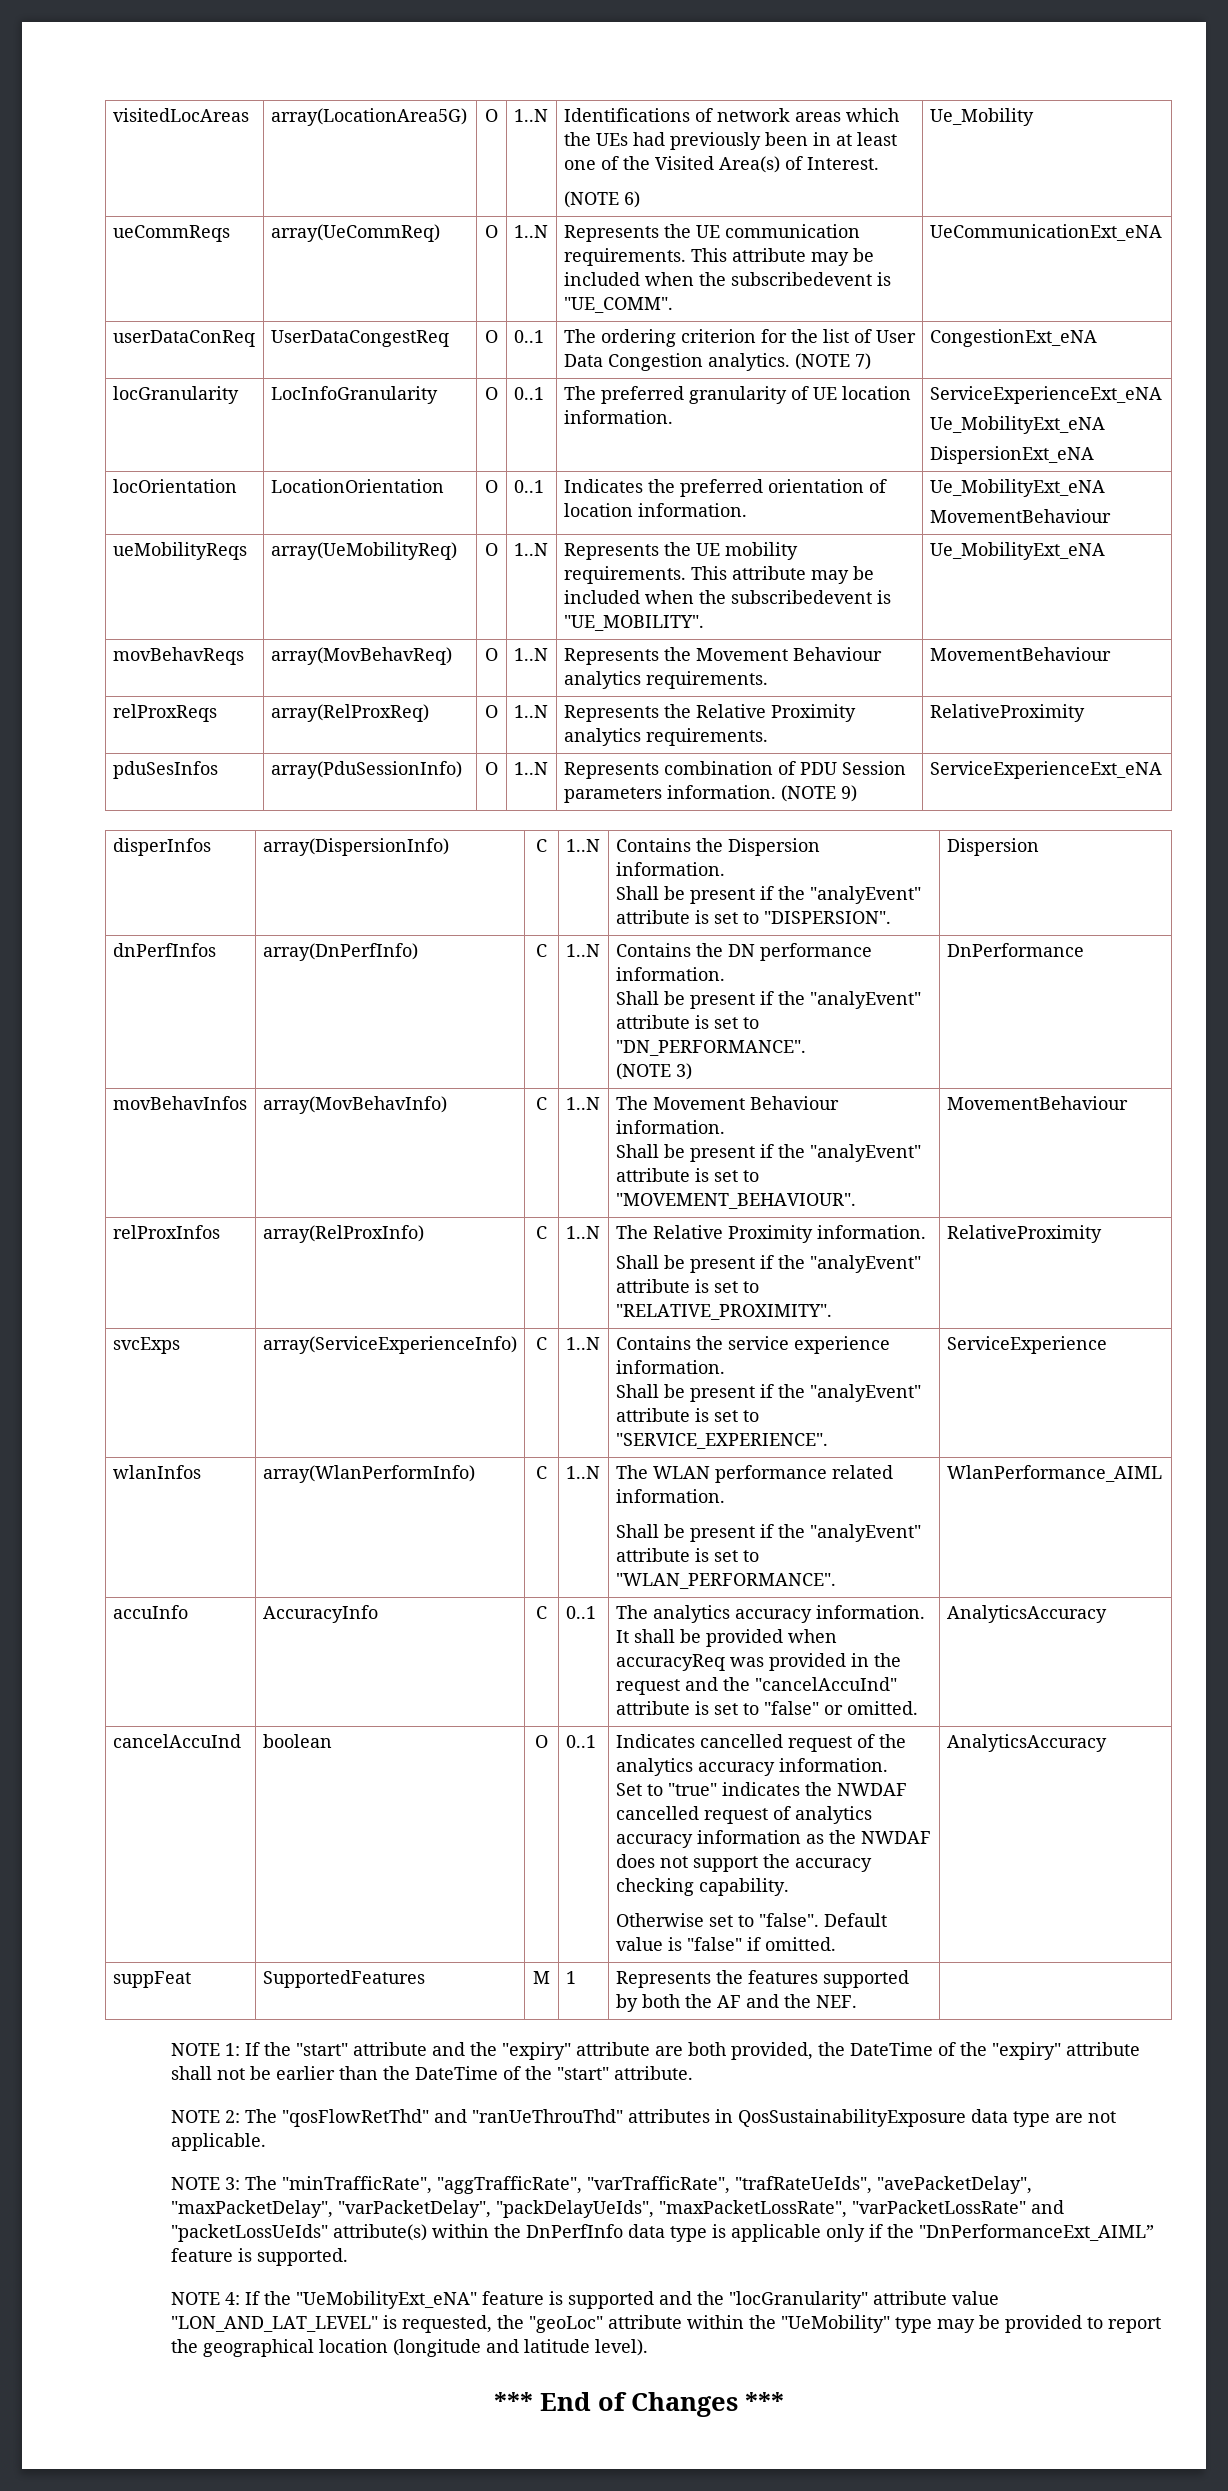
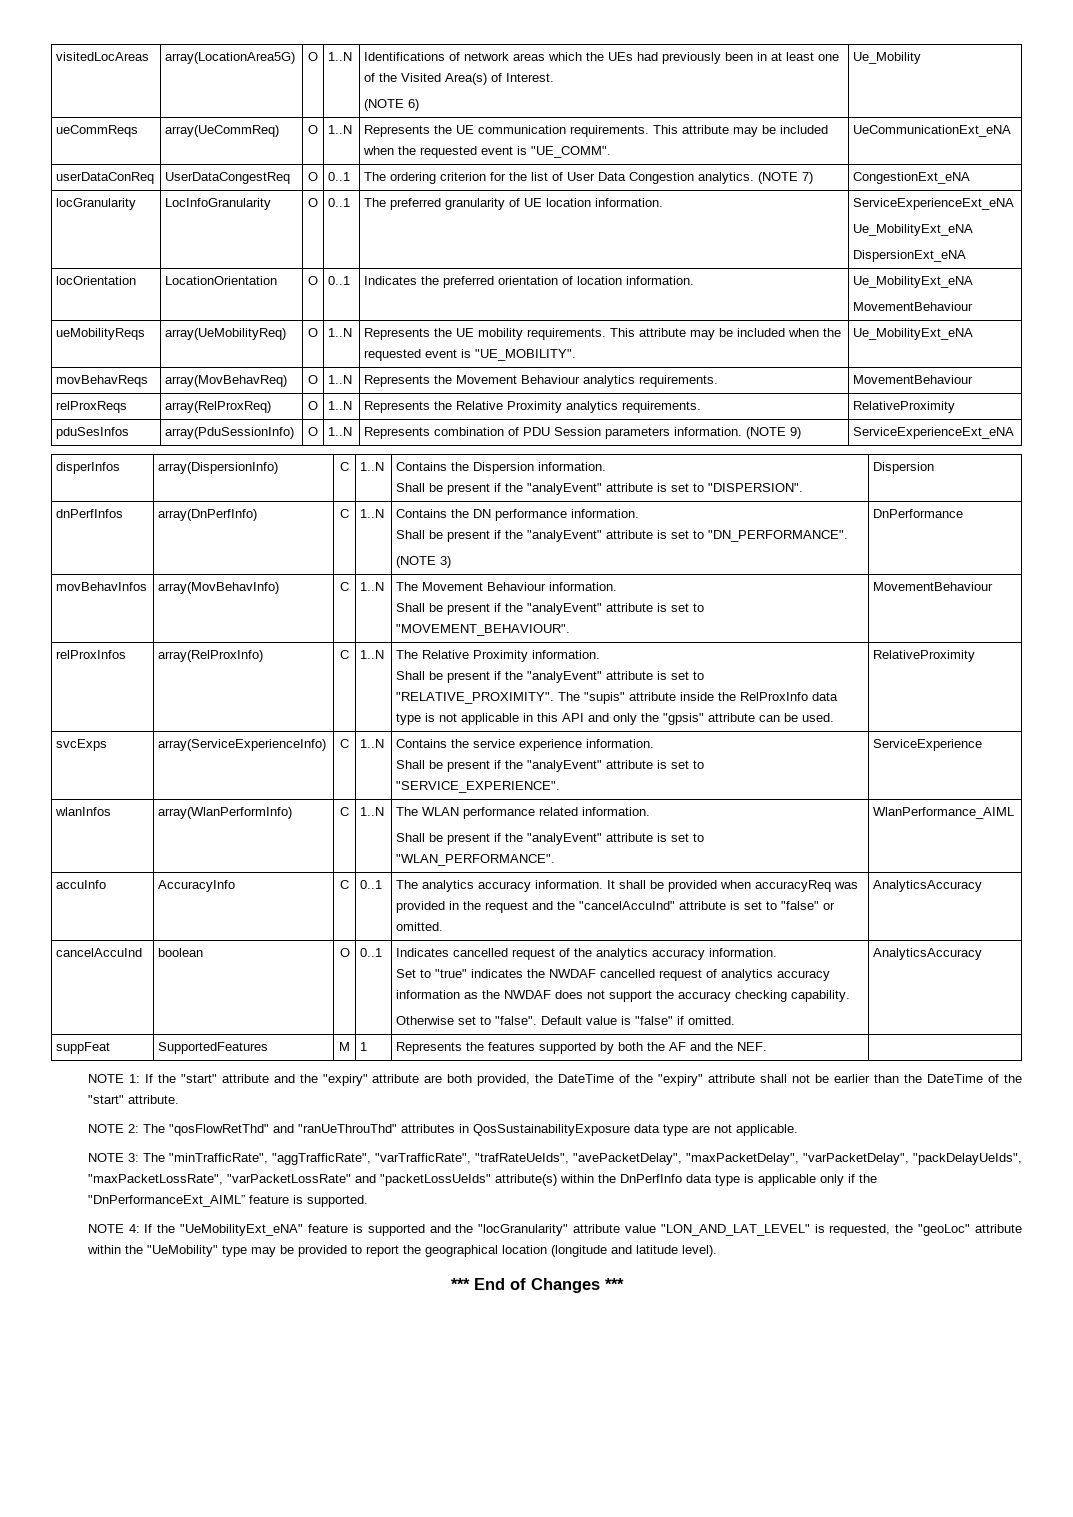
- ueCommReqs | array(UeCommReq) | O | 1..N | Represents the UE communication requirements. This attribute may be included when the subscribedevent is "UE_COMM". | UeCommunicationExt_eNA
+ ueCommReqs | array(UeCommReq) | O | 1..N | Represents the UE communication requirements. This attribute may be included when the requested event is "UE_COMM". | UeCommunicationExt_eNA
- ueMobilityReqs | array(UeMobilityReq) | O | 1..N | Represents the UE mobility requirements. This attribute may be included when the subscribedevent is "UE_MOBILITY". | Ue_MobilityExt_eNA
+ ueMobilityReqs | array(UeMobilityReq) | O | 1..N | Represents the UE mobility requirements. This attribute may be included when the requested event is "UE_MOBILITY". | Ue_MobilityExt_eNA
+ The "supis" attribute inside the RelProxInfo data type is not applicable in this API and only the "gpsis" attribute can be used.

